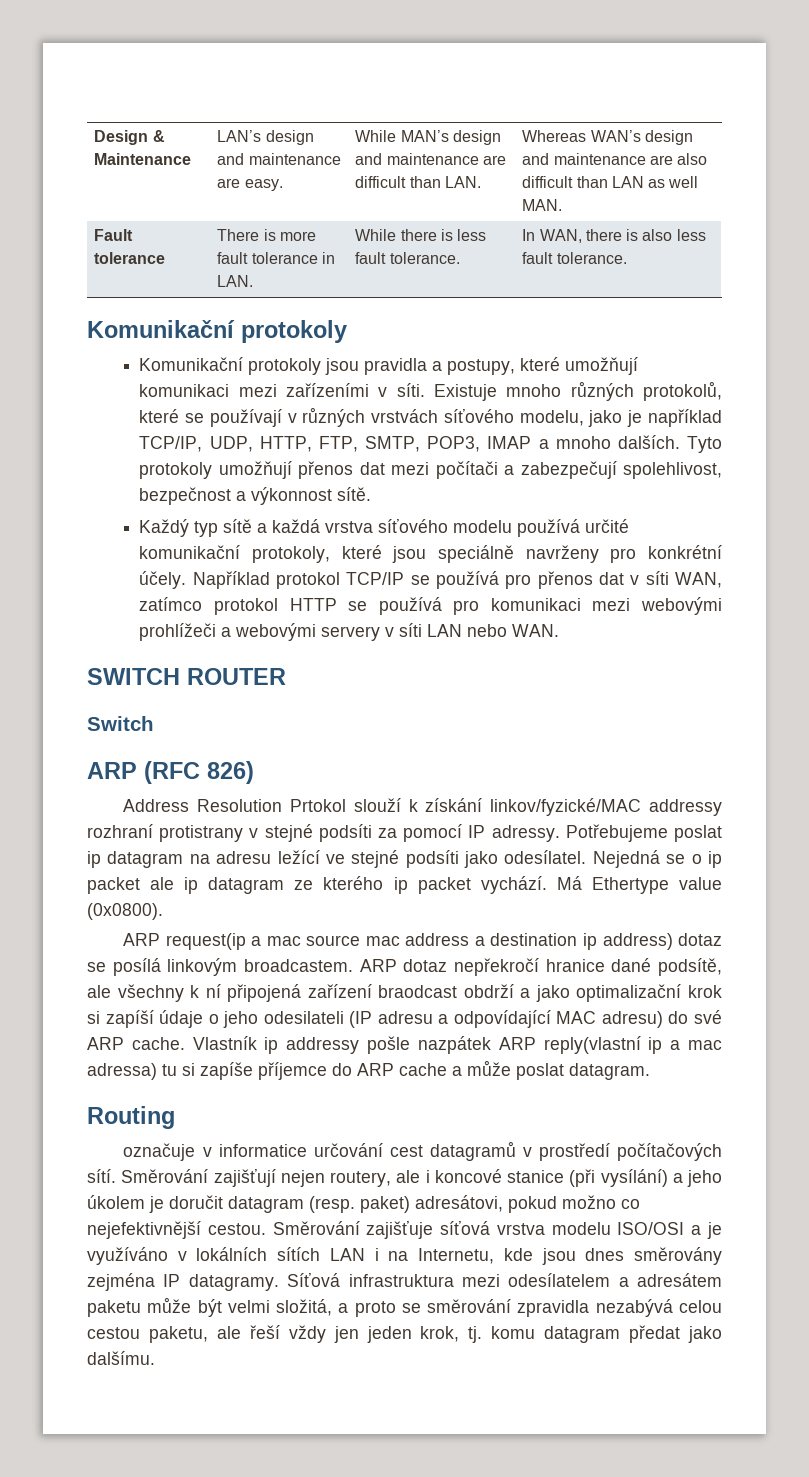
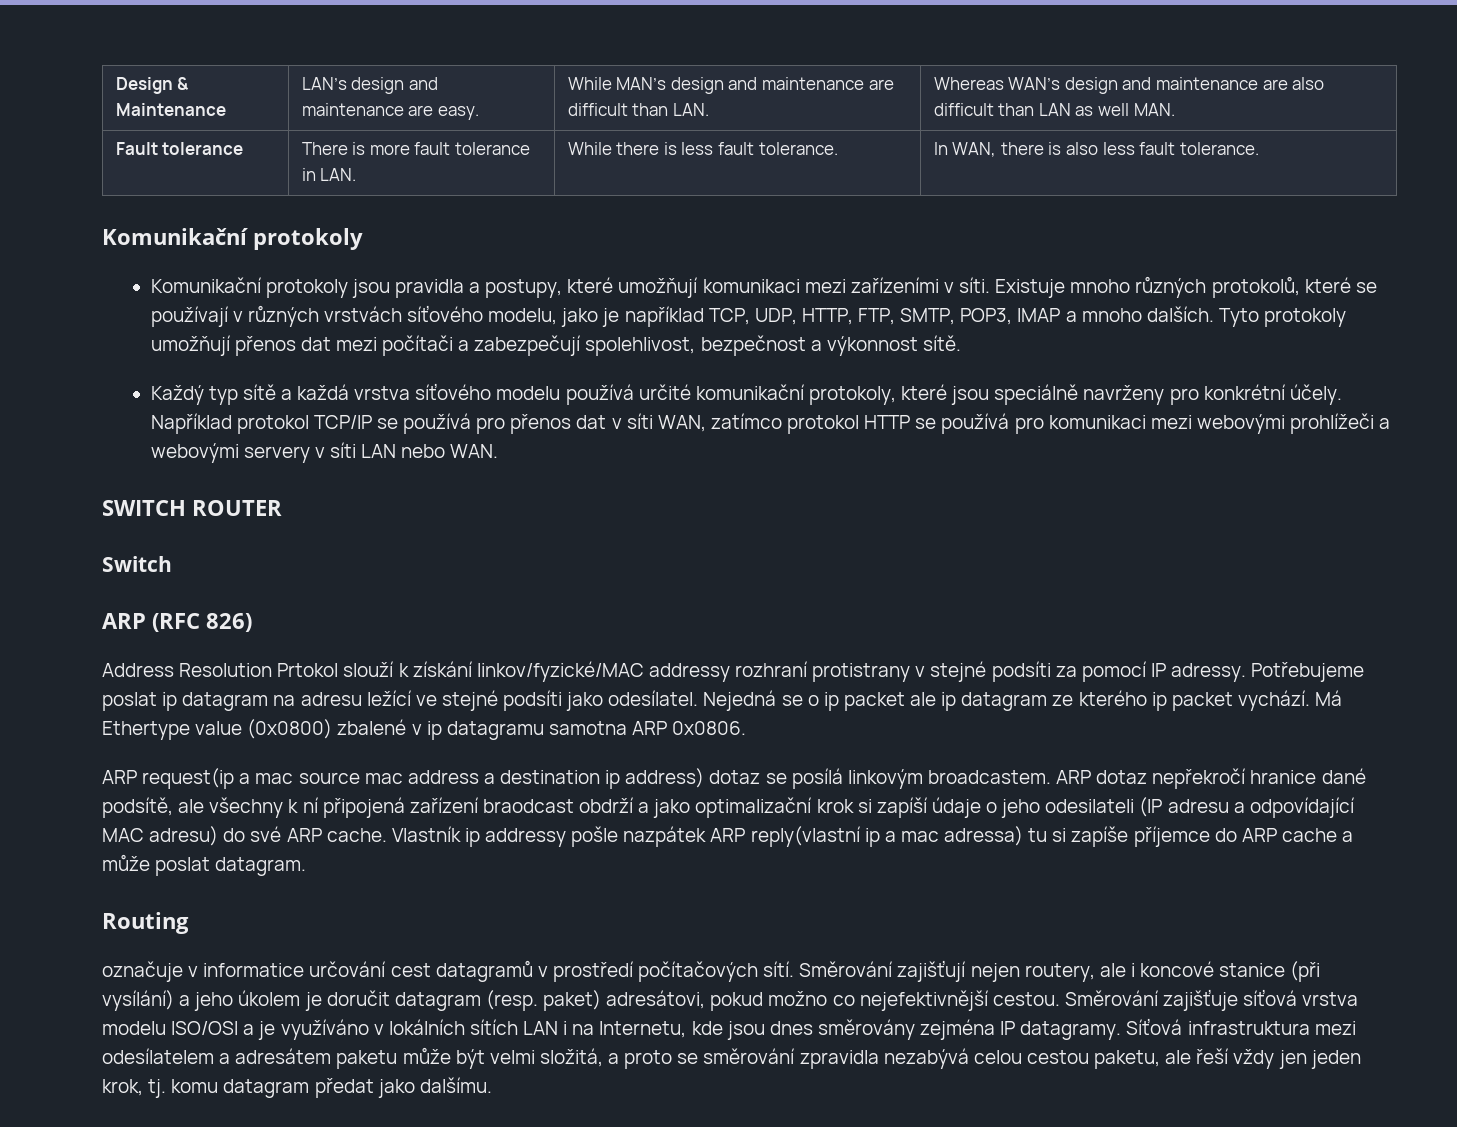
- Existuje mnoho různých protokolů, které se používají v různých vrstvách síťového modelu, jako je například TCP/IP, UDP, HTTP, FTP, SMTP, POP3, IMAP a mnoho dalších.
+ Existuje mnoho různých protokolů, které se používají v různých vrstvách síťového modelu, jako je například TCP, UDP, HTTP, FTP, SMTP, POP3, IMAP a mnoho dalších.
- Má Ethertype value (0x0800).
+ Má Ethertype value (0x0800) zbalené v ip datagramu samotna ARP 0x0806.

